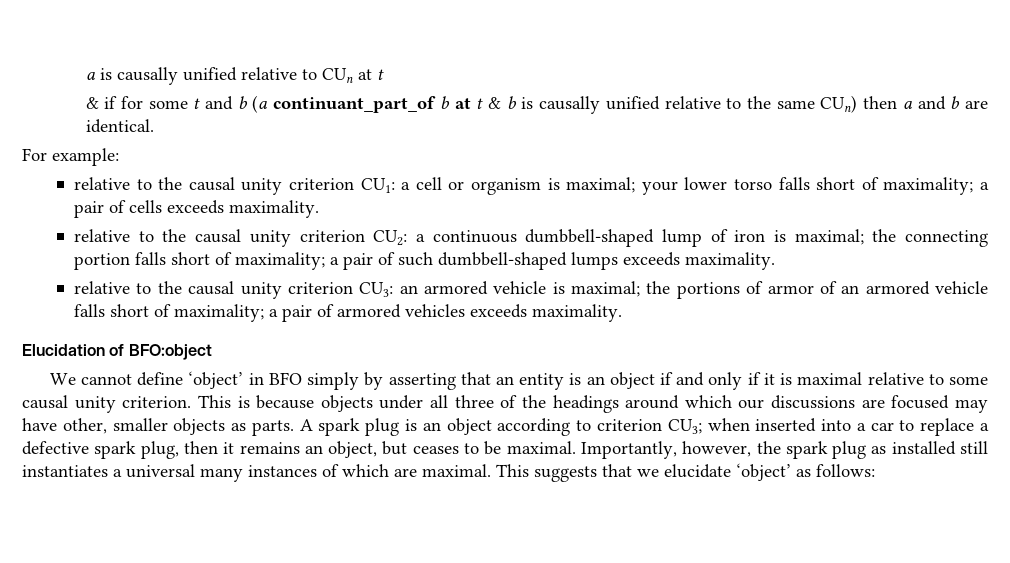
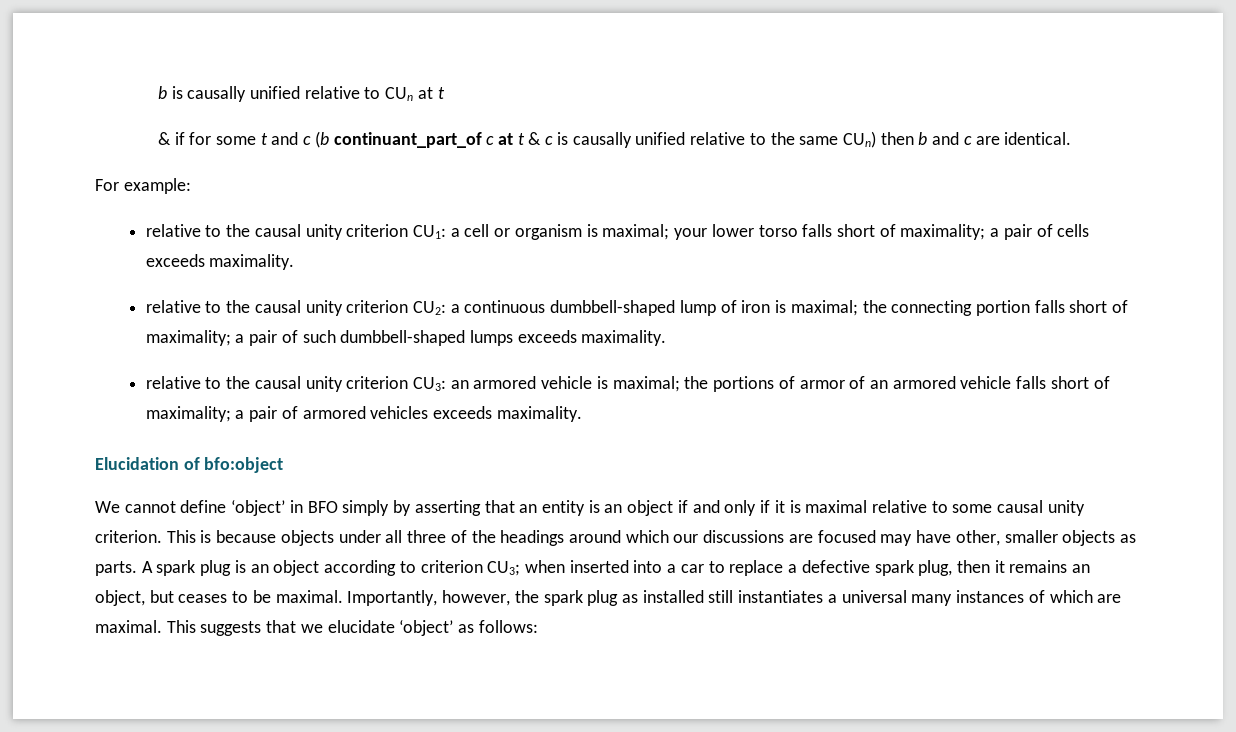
- a is causally unified relative to CUn at t
+ b is causally unified relative to CUn at t
- & if for some t and b (a continuant_part_of b at t & b is causally unified relative to the same CUn) then a and b are identical.
+ & if for some t and c (b continuant_part_of c at t & c is causally unified relative to the same CUn) then b and c are identical.
- Elucidation of BFO:object
+ Elucidation of bfo:object

